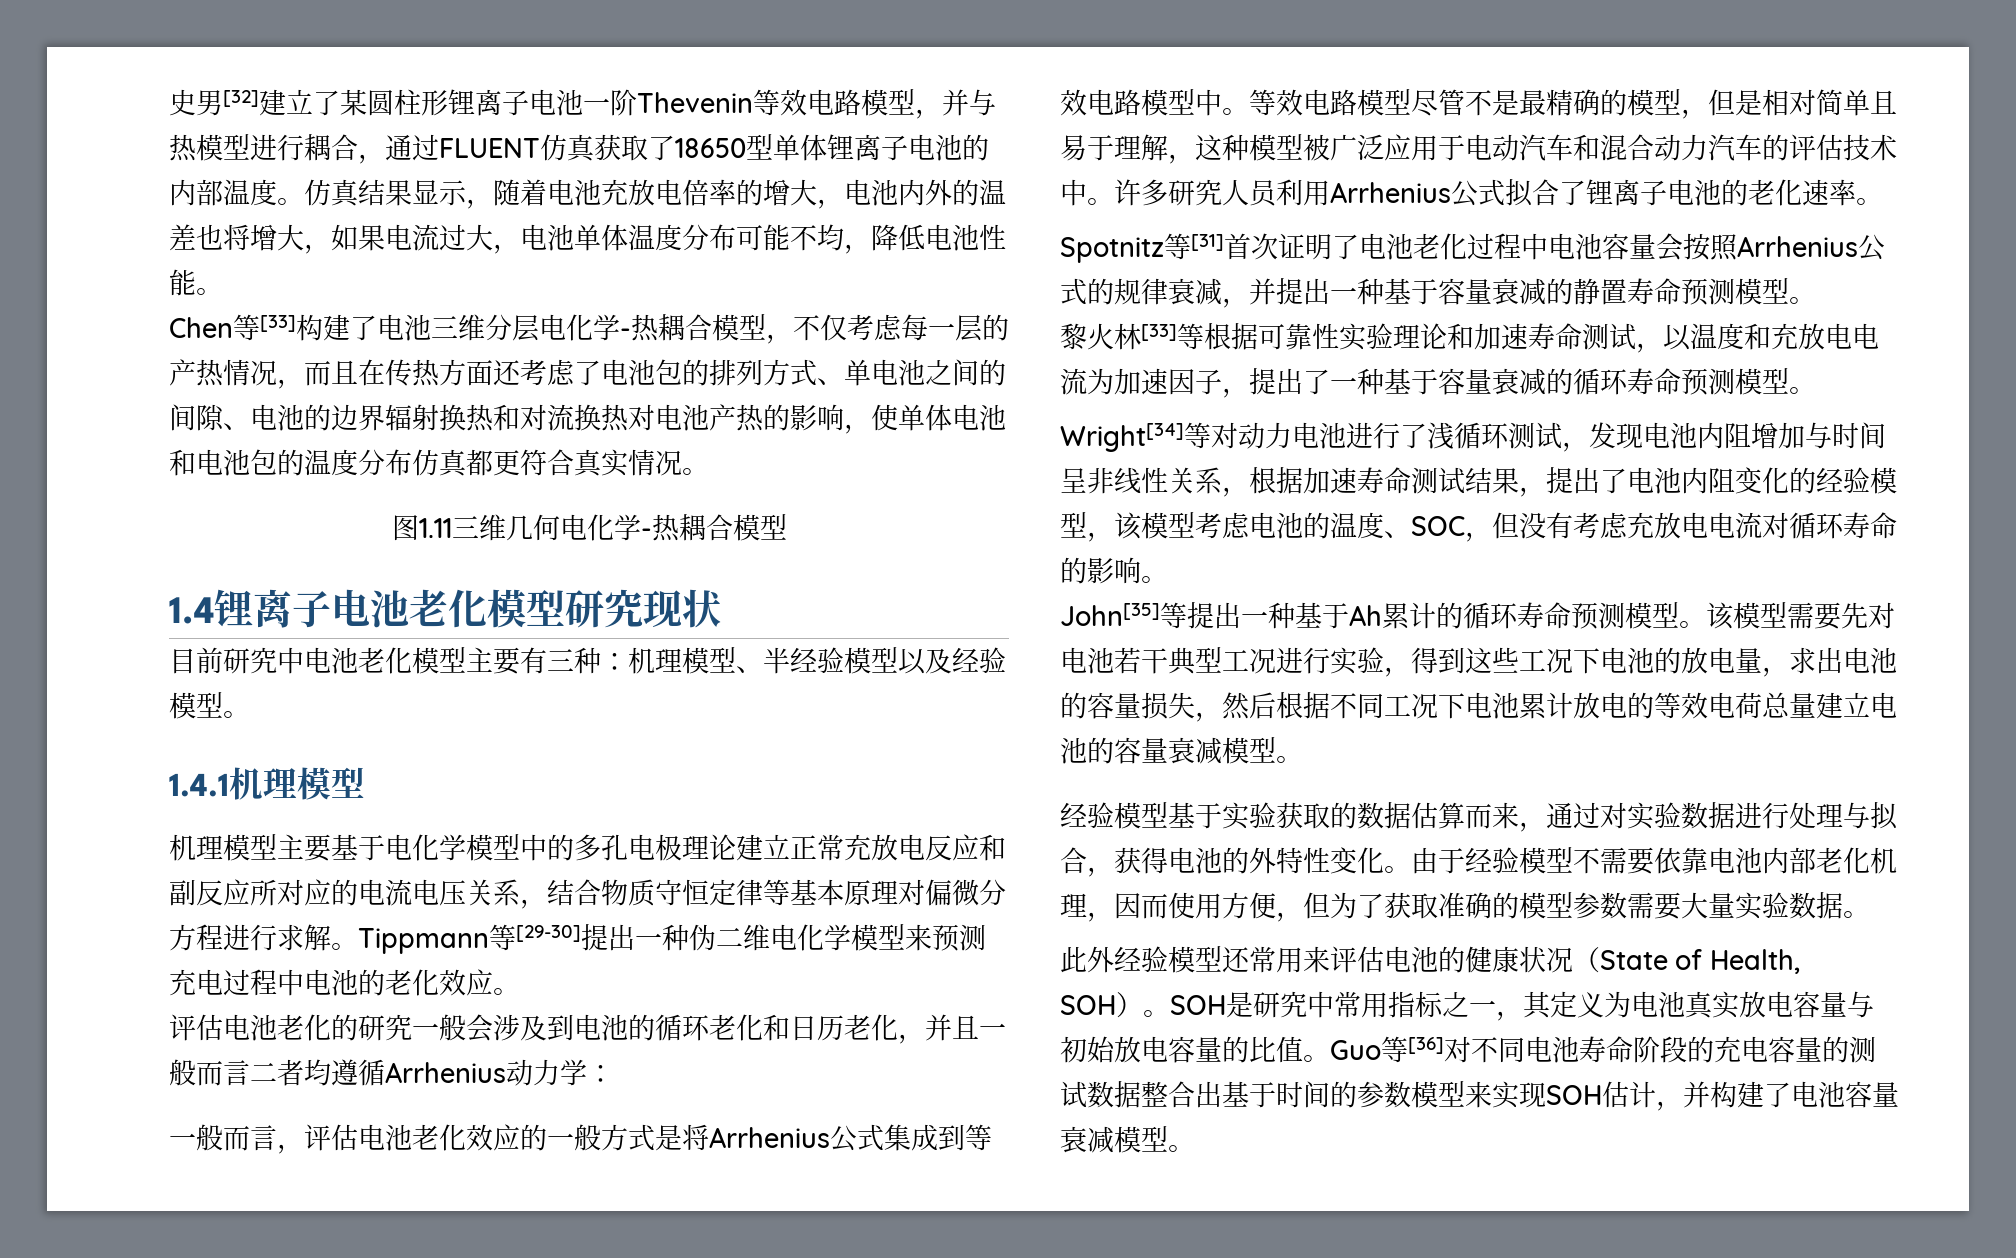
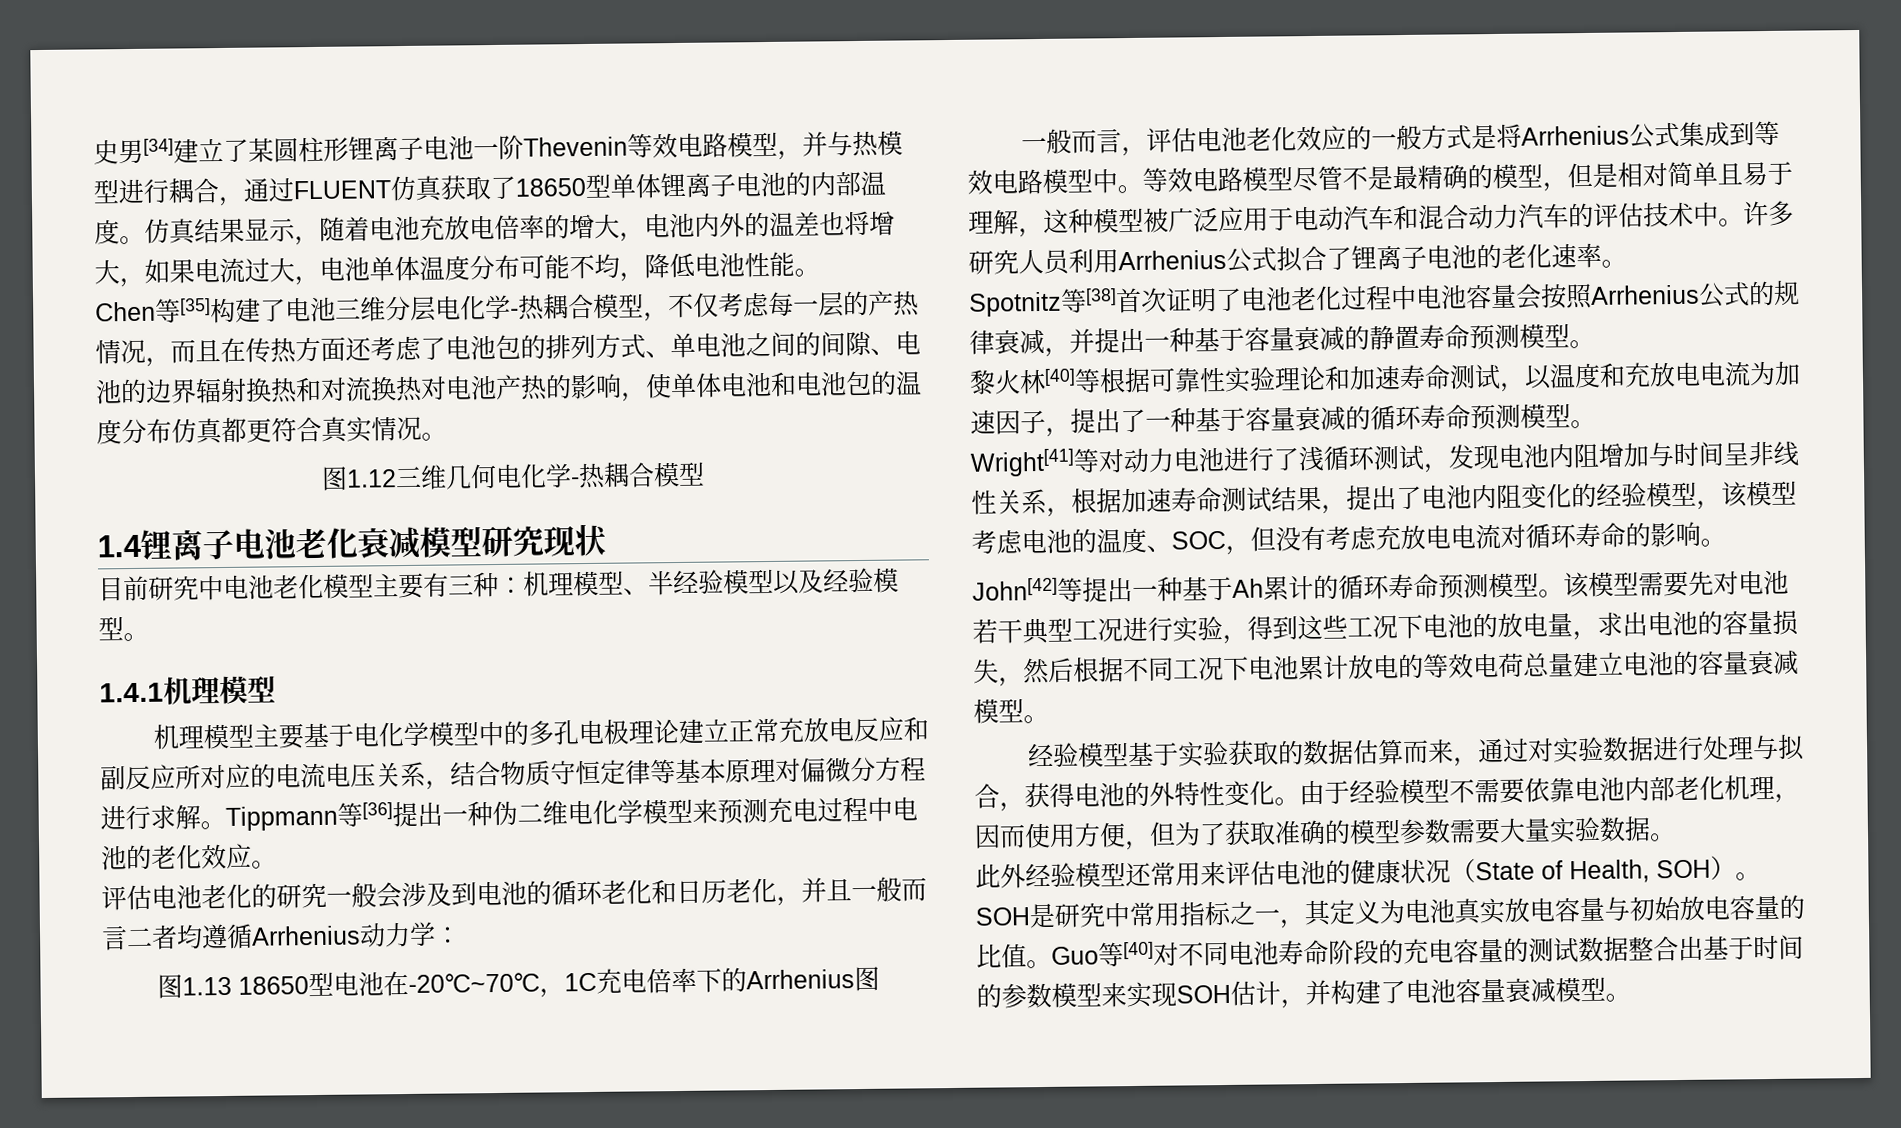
- 史男[32]建立了某圆柱形锂离子电池一阶Thevenin等效电路模型，并与热模型进行耦合，通过FLUENT仿真获取了18650型单体锂离子电池的内部温度。
+ 史男[34]建立了某圆柱形锂离子电池一阶Thevenin等效电路模型，并与热模型进行耦合，通过FLUENT仿真获取了18650型单体锂离子电池的内部温度。
- Chen等[33]构建了电池三维分层电化学-热耦合模型，不仅考虑每一层的产热情况，而且在传热方面还考虑了电池包的排列方式、单电池之间的间隙、电池的边界辐射换热和对流换热对电池产热的影响，使单体电池和电池包的温度分布仿真都更符合真实情况。
+ Chen等[35]构建了电池三维分层电化学-热耦合模型，不仅考虑每一层的产热情况，而且在传热方面还考虑了电池包的排列方式、单电池之间的间隙、电池的边界辐射换热和对流换热对电池产热的影响，使单体电池和电池包的温度分布仿真都更符合真实情况。
- 图1.11三维几何电化学-热耦合模型
+ 图1.12三维几何电化学-热耦合模型
- 1.4锂离子电池老化模型研究现状
+ 1.4锂离子电池老化衰减模型研究现状
- Tippmann等[29-30]提出一种伪二维电化学模型来预测充电过程中电池的老化效应。
+ Tippmann等[36]提出一种伪二维电化学模型来预测充电过程中电池的老化效应。
+ 图1.13 18650型电池在-20℃~70℃，1C充电倍率下的Arrhenius图
- Spotnitz等[31]首次证明了电池老化过程中电池容量会按照Arrhenius公式的规律衰减，并提出一种基于容量衰减的静置寿命预测模型。
+ Spotnitz等[38]首次证明了电池老化过程中电池容量会按照Arrhenius公式的规律衰减，并提出一种基于容量衰减的静置寿命预测模型。
- 黎火林[33]等根据可靠性实验理论和加速寿命测试，以温度和充放电电流为加速因子，提出了一种基于容量衰减的循环寿命预测模型。
+ 黎火林[40]等根据可靠性实验理论和加速寿命测试，以温度和充放电电流为加速因子，提出了一种基于容量衰减的循环寿命预测模型。
- Wright[34]等对动力电池进行了浅循环测试，发现电池内阻增加与时间呈非线性关系，根据加速寿命测试结果，提出了电池内阻变化的经验模型，该模型考虑电池的温度、SOC，但没有考虑充放电电流对循环寿命的影响。
+ Wright[41]等对动力电池进行了浅循环测试，发现电池内阻增加与时间呈非线性关系，根据加速寿命测试结果，提出了电池内阻变化的经验模型，该模型考虑电池的温度、SOC，但没有考虑充放电电流对循环寿命的影响。
- John[35]等提出一种基于Ah累计的循环寿命预测模型。
+ John[42]等提出一种基于Ah累计的循环寿命预测模型。
- Guo等[36]对不同电池寿命阶段的充电容量的测试数据整合出基于时间的参数模型来实现SOH估计，并构建了电池容量衰减模型。
+ Guo等[40]对不同电池寿命阶段的充电容量的测试数据整合出基于时间的参数模型来实现SOH估计，并构建了电池容量衰减模型。

